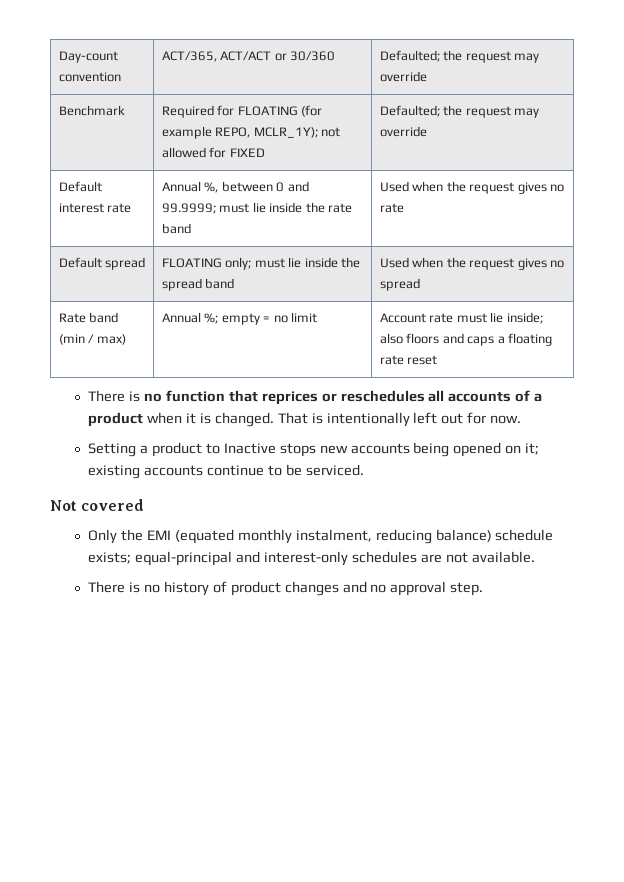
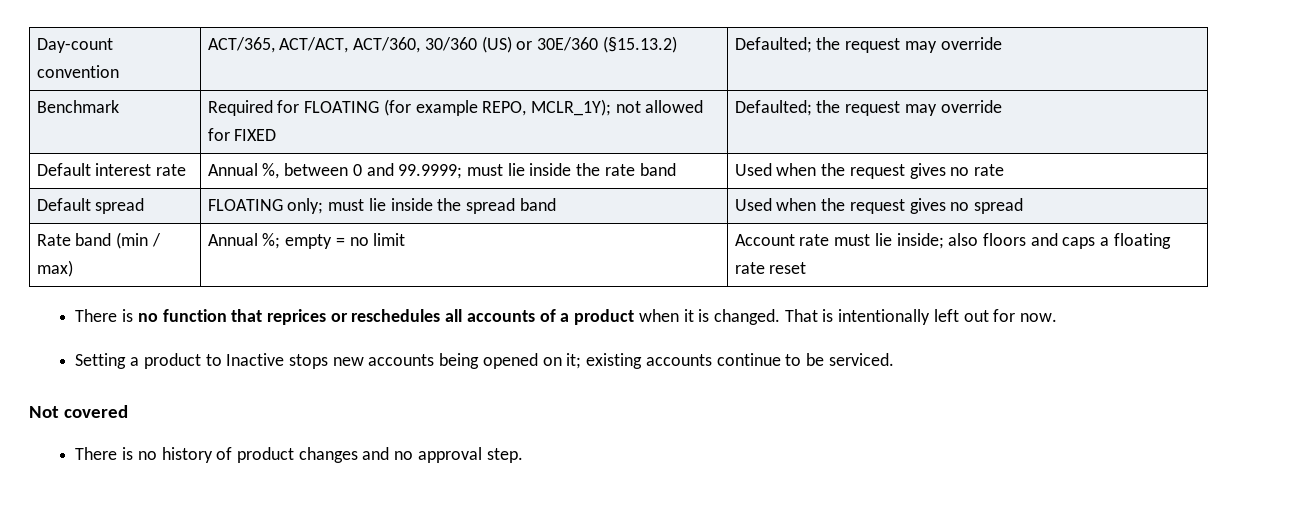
- Day-count convention | ACT/365, ACT/ACT or 30/360 | Defaulted; the request may override
+ Day-count convention | ACT/365, ACT/ACT, ACT/360, 30/360 (US) or 30E/360 (§15.13.2) | Defaulted; the request may override
- Only the EMI (equated monthly instalment, reducing balance) schedule exists; equal-principal and interest-only schedules are not available.

